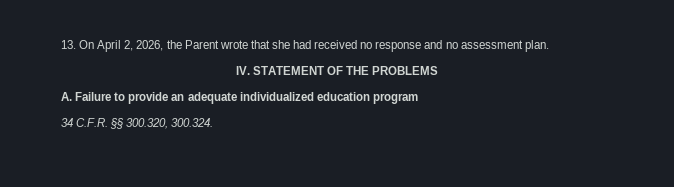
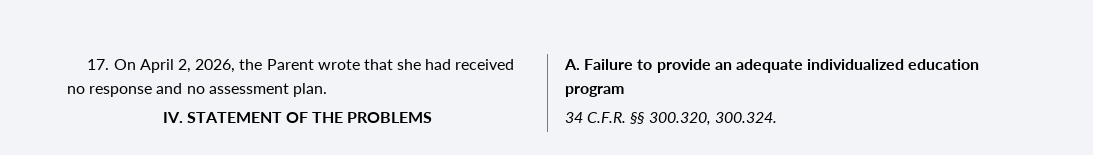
- 13. On April 2, 2026, the Parent wrote that she had received no response and no assessment plan.
+ 17. On April 2, 2026, the Parent wrote that she had received no response and no assessment plan.

